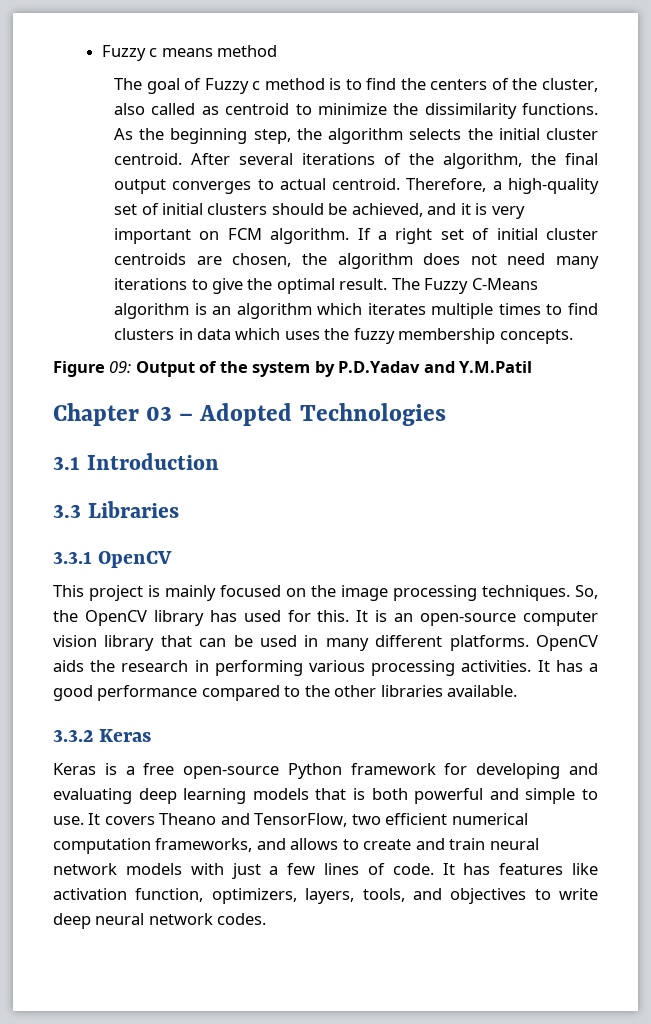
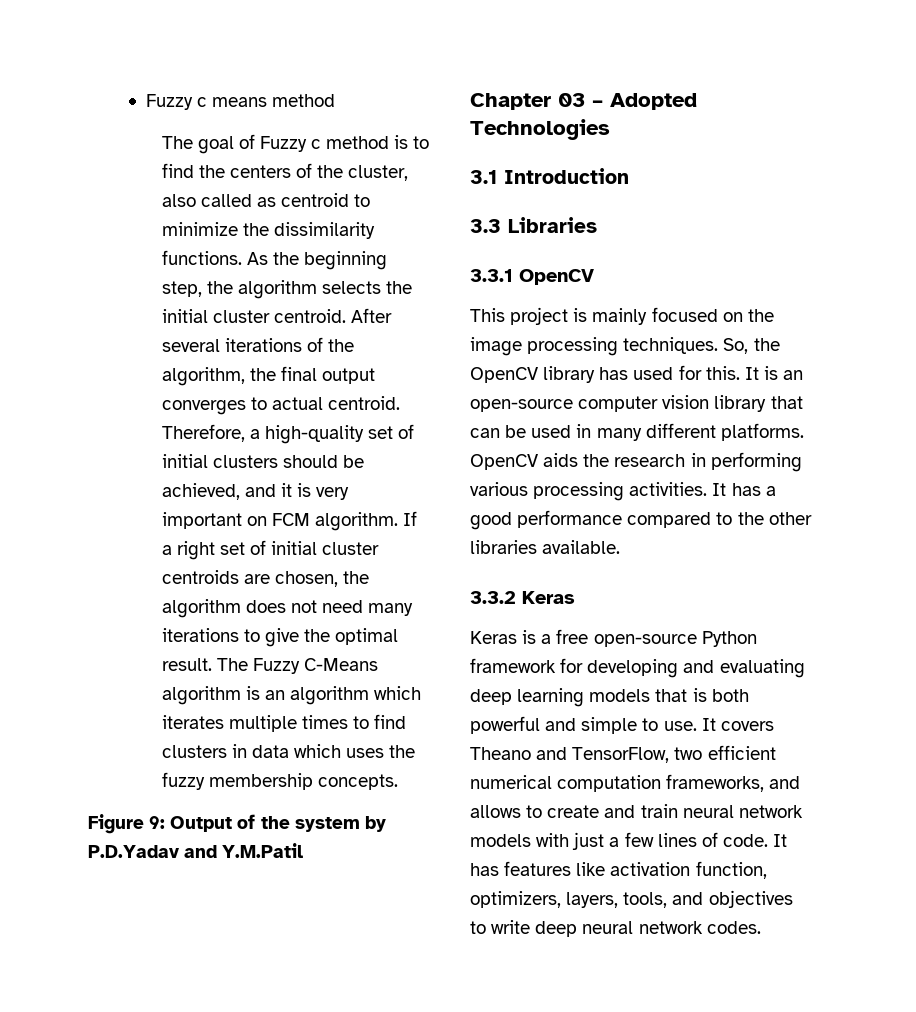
- Figure 09: Output of the system by P.D.Yadav and Y.M.Patil
+ Figure 9: Output of the system by P.D.Yadav and Y.M.Patil

